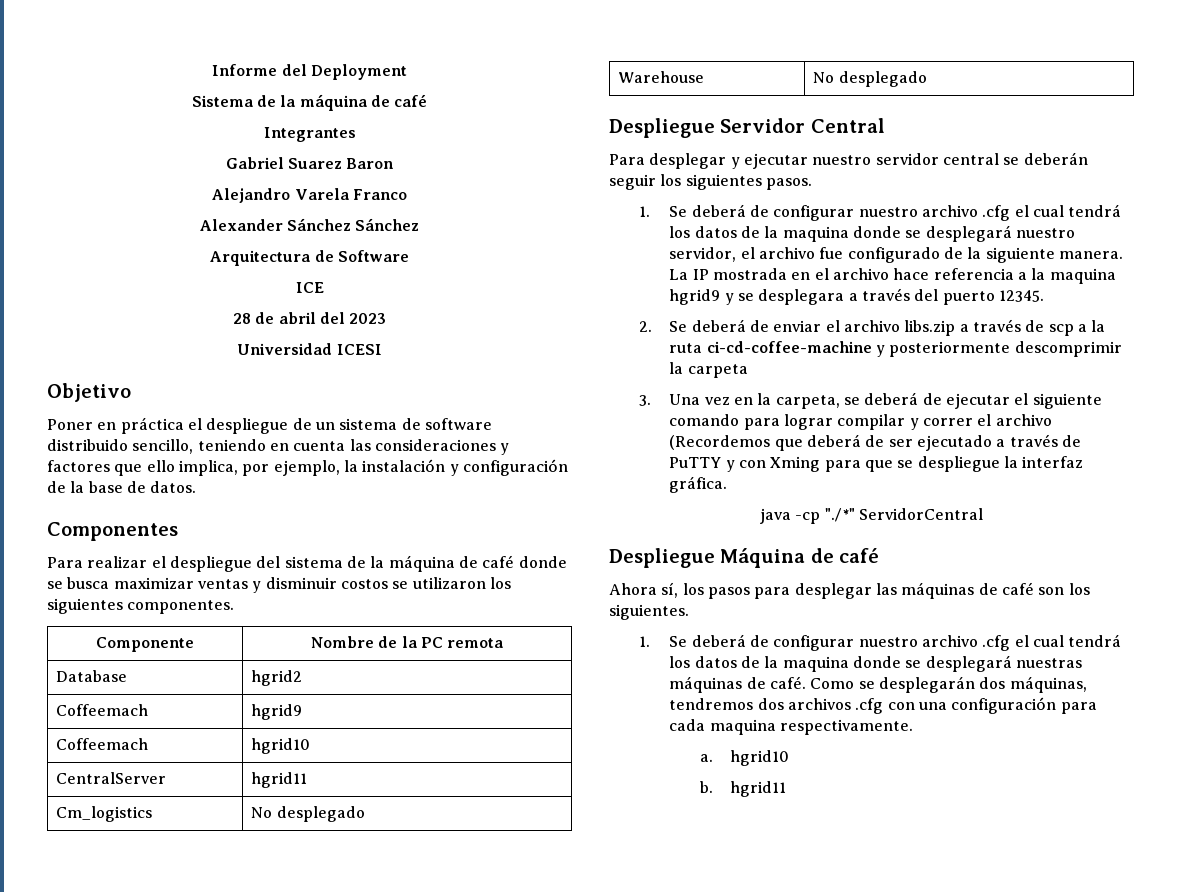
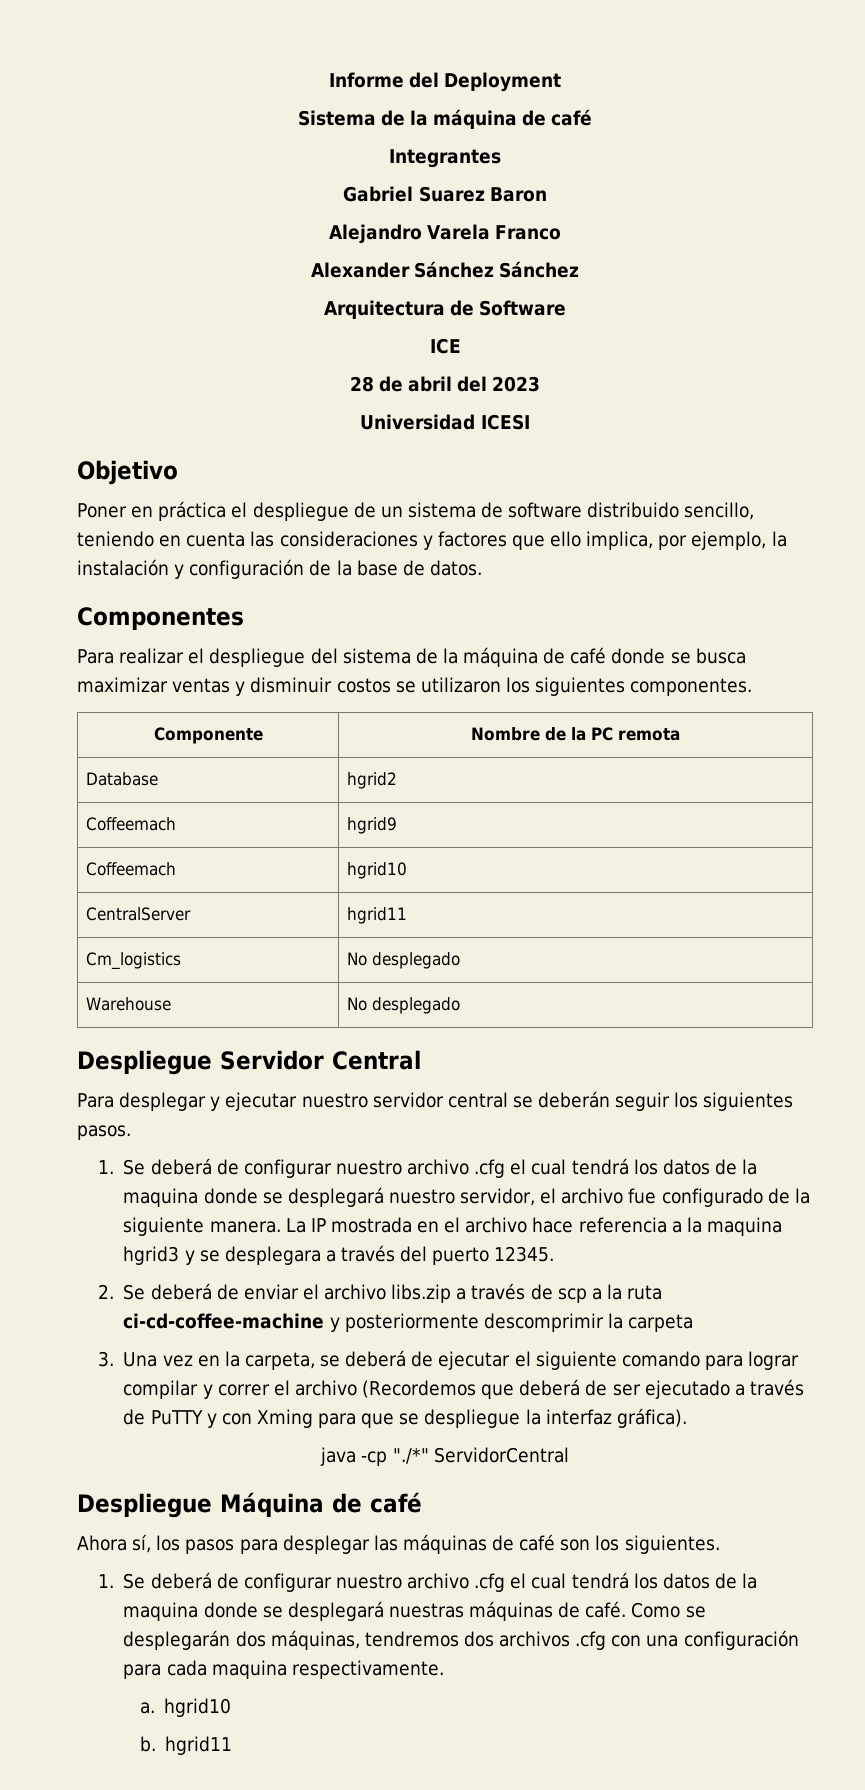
- La IP mostrada en el archivo hace referencia a la maquina hgrid9 y se desplegara a través del puerto 12345.
+ La IP mostrada en el archivo hace referencia a la maquina hgrid3 y se desplegara a través del puerto 12345.
- 3. Una vez en la carpeta, se deberá de ejecutar el siguiente comando para lograr compilar y correr el archivo (Recordemos que deberá de ser ejecutado a través de PuTTY y con Xming para que se despliegue la interfaz gráfica.
+ 3. Una vez en la carpeta, se deberá de ejecutar el siguiente comando para lograr compilar y correr el archivo (Recordemos que deberá de ser ejecutado a través de PuTTY y con Xming para que se despliegue la interfaz gráfica).

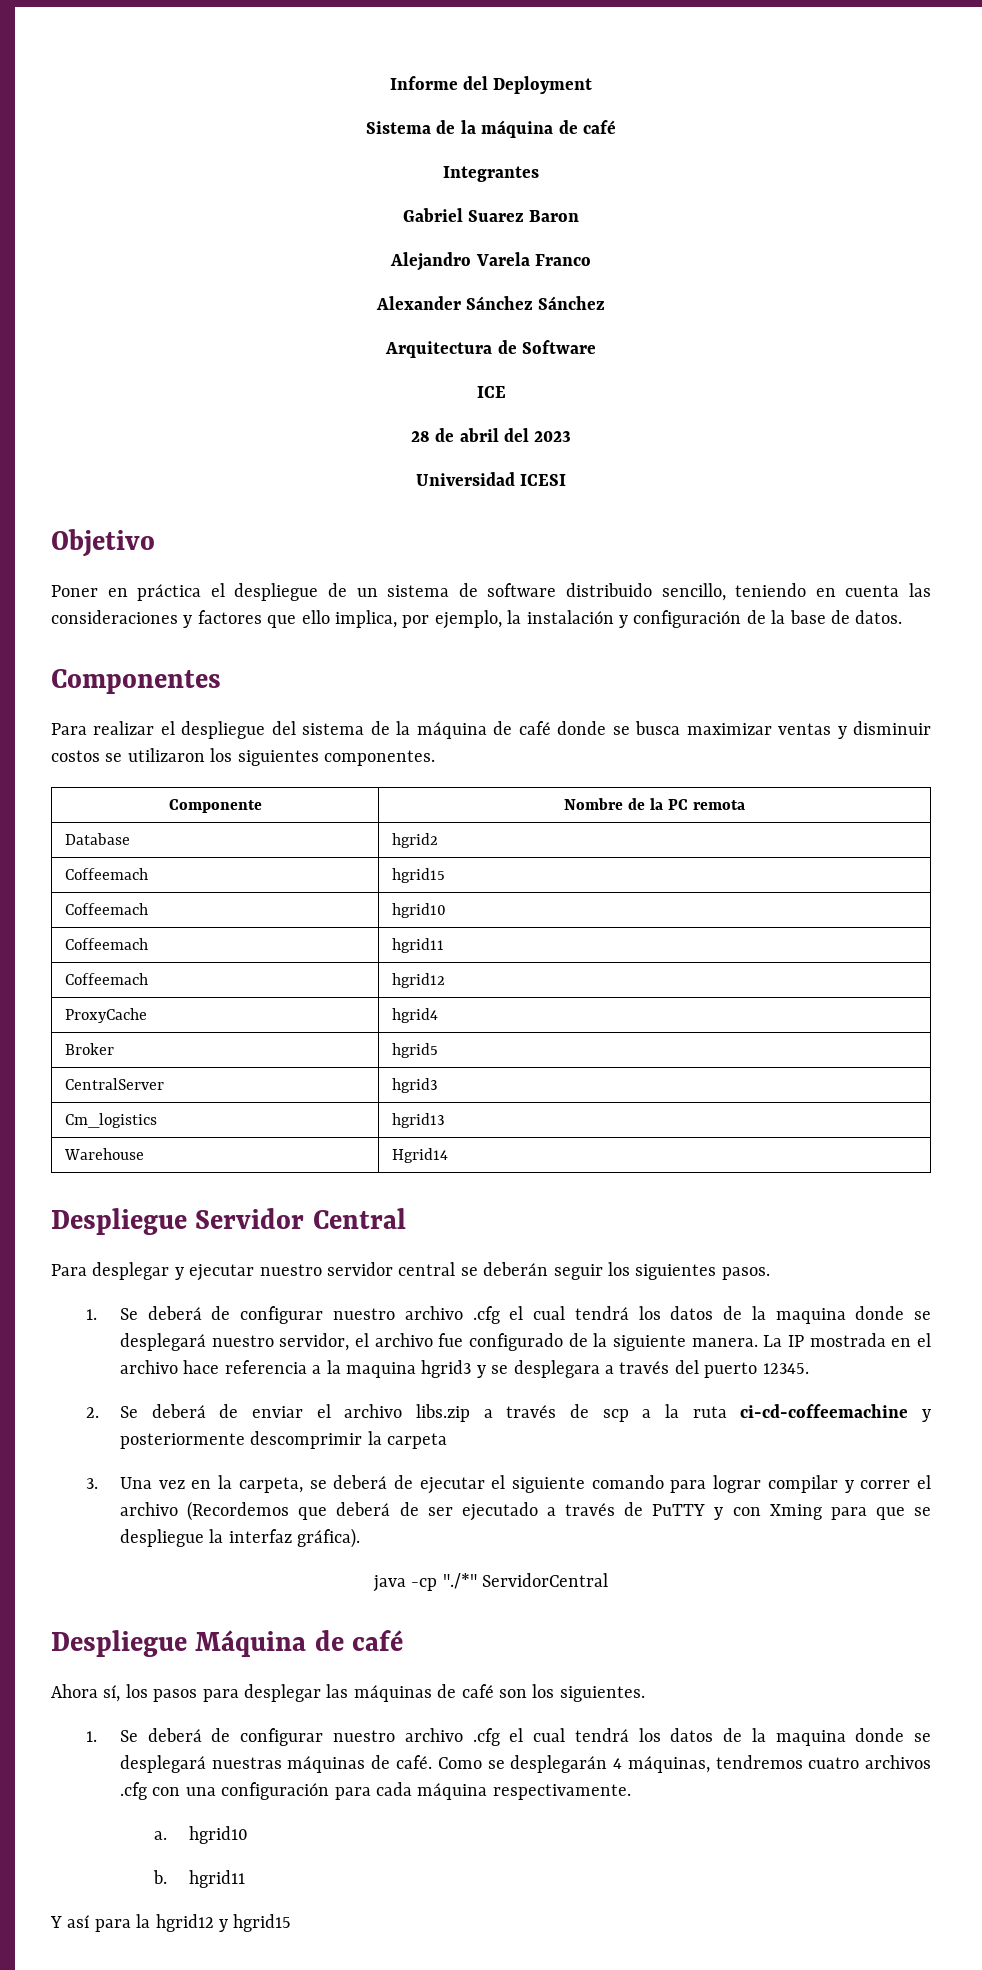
- Coffeemach | hgrid9
+ Coffeemach | hgrid15
- CentralServer | hgrid11
+ Coffeemach | hgrid11
+ Coffeemach | hgrid12
+ ProxyCache | hgrid4
+ Broker | hgrid5
+ CentralServer | hgrid3
- Cm_logistics | No desplegado
+ Cm_logistics | hgrid13
- Warehouse | No desplegado
+ Warehouse | Hgrid14
- 2. Se deberá de enviar el archivo libs.zip a través de scp a la ruta ci-cd-coffee-machine y posteriormente descomprimir la carpeta
+ 2. Se deberá de enviar el archivo libs.zip a través de scp a la ruta ci-cd-coffeemachine y posteriormente descomprimir la carpeta
- Como se desplegarán dos máquinas, tendremos dos archivos .cfg con una configuración para cada maquina respectivamente.
+ Como se desplegarán 4 máquinas, tendremos cuatro archivos .cfg con una configuración para cada máquina respectivamente.
+ Y así para la hgrid12 y hgrid15

